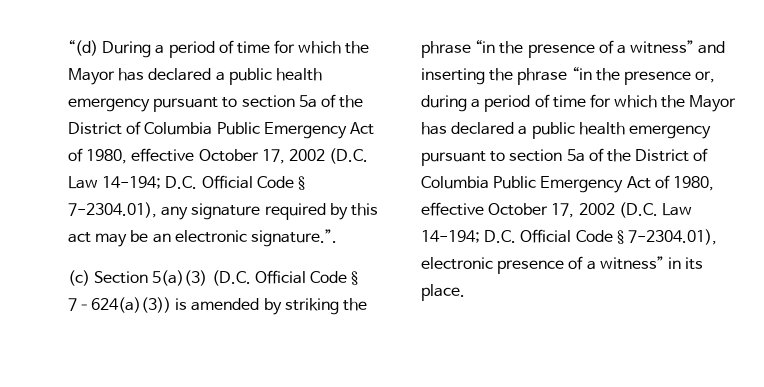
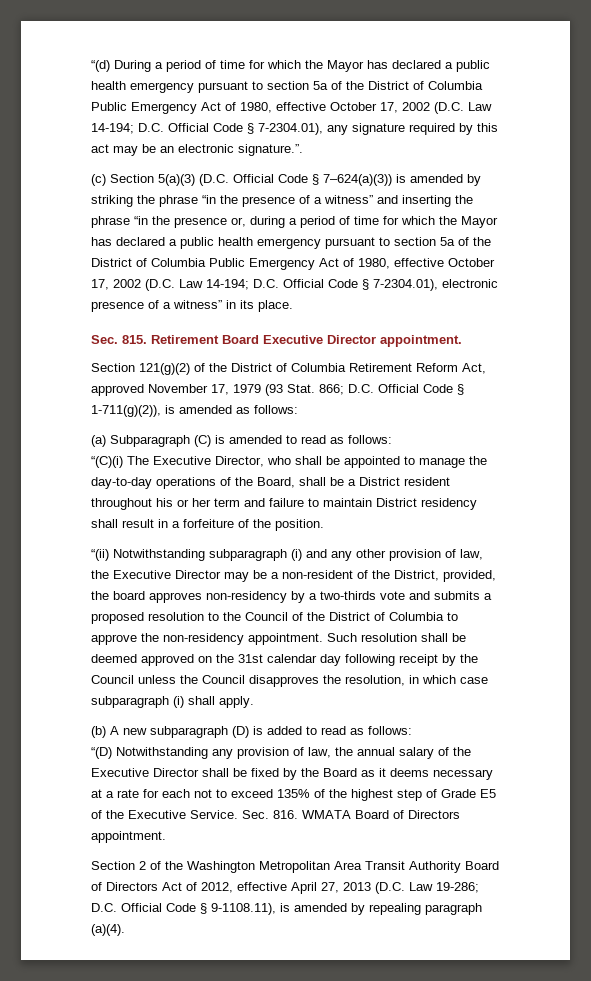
+ Sec. 815. Retirement Board Executive Director appointment.
+ Section 121(g)(2) of the District of Columbia Retirement Reform Act, approved November 17, 1979 (93 Stat. 866; D.C. Official Code § 1-711(g)(2)), is amended as follows:
+ (a) Subparagraph (C) is amended to read as follows:
+ “(C)(i) The Executive Director, who shall be appointed to manage the day-to-day operations of the Board, shall be a District resident throughout his or her term and failure to maintain District residency shall result in a forfeiture of the position.
+ “(ii) Notwithstanding subparagraph (i) and any other provision of law, the Executive Director may be a non-resident of the District, provided, the board approves non-residency by a two-thirds vote and submits a proposed resolution to the Council of the District of Columbia to approve the non-residency appointment. Such resolution shall be deemed approved on the 31st calendar day following receipt by the Council unless the Council disapproves the resolution, in which case subparagraph (i) shall apply.
+ (b) A new subparagraph (D) is added to read as follows:
+ “(D) Notwithstanding any provision of law, the annual salary of the Executive Director shall be fixed by the Board as it deems necessary at a rate for each not to exceed 135% of the highest step of Grade E5 of the Executive Service. Sec. 816. WMATA Board of Directors appointment.
+ Section 2 of the Washington Metropolitan Area Transit Authority Board of Directors Act of 2012, effective April 27, 2013 (D.C. Law 19-286; D.C. Official Code § 9-1108.11), is amended by repealing paragraph (a)(4).

